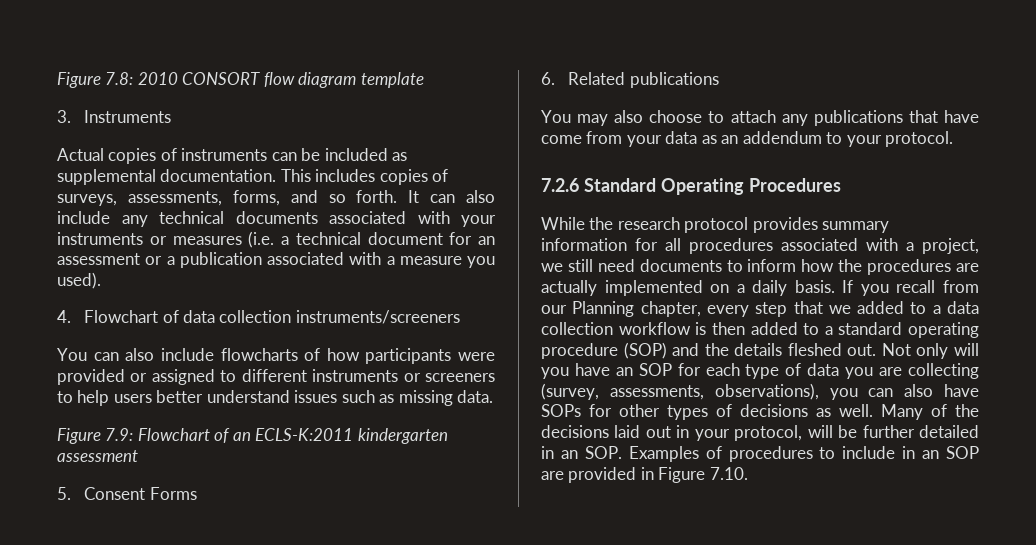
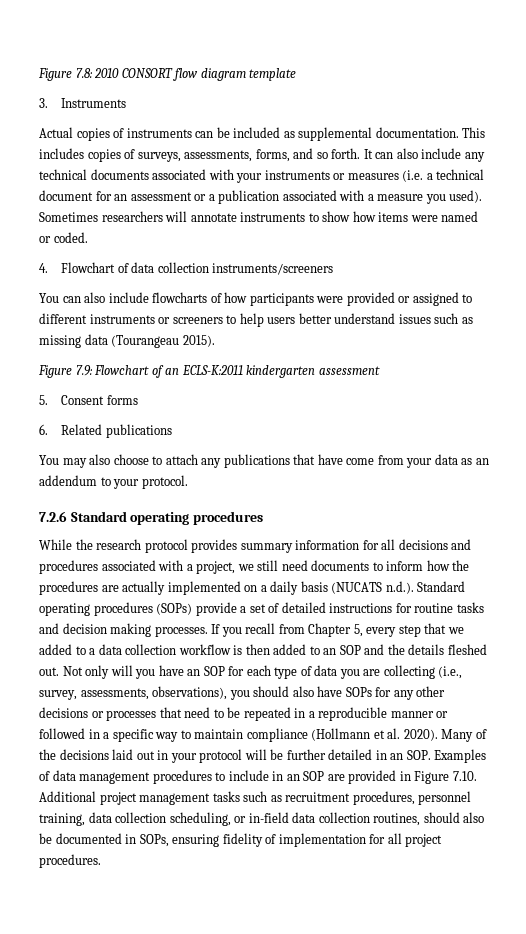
+ Sometimes researchers will annotate instruments to show how items were named or coded.
- You can also include flowcharts of how participants were provided or assigned to different instruments or screeners to help users better understand issues such as missing data.
+ You can also include flowcharts of how participants were provided or assigned to different instruments or screeners to help users better understand issues such as missing data (Tourangeau 2015).
- 5. Consent Forms
+ 5. Consent forms
- 7.2.6 Standard Operating Procedures
+ 7.2.6 Standard operating procedures
- While the research protocol provides summary information for all procedures associated with a project, we still need documents to inform how the procedures are actually implemented on a daily basis.
+ While the research protocol provides summary information for all decisions and procedures associated with a project, we still need documents to inform how the procedures are actually implemented on a daily basis (NUCATS n.d.). Standard operating procedures (SOPs) provide a set of detailed instructions for routine tasks and decision making processes.
- If you recall from our Planning chapter, every step that we added to a data collection workflow is then added to a standard operating procedure (SOP) and the details fleshed out.
+ If you recall from Chapter 5, every step that we added to a data collection workflow is then added to an SOP and the details fleshed out.
- Not only will you have an SOP for each type of data you are collecting (survey, assessments, observations), you can also have SOPs for other types of decisions as well.
+ Not only will you have an SOP for each type of data you are collecting (i.e., survey, assessments, observations), you should also have SOPs for any other decisions or processes that need to be repeated in a reproducible manner or followed in a specific way to maintain compliance (Hollmann et al. 2020).
- Many of the decisions laid out in your protocol, will be further detailed in an SOP. Examples of procedures to include in an SOP are provided in Figure 7.10.
+ Many of the decisions laid out in your protocol will be further detailed in an SOP. Examples of data management procedures to include in an SOP are provided in Figure 7.10. Additional project management tasks such as recruitment procedures, personnel training, data collection scheduling, or in-field data collection routines, should also be documented in SOPs, ensuring fidelity of implementation for all project procedures.

